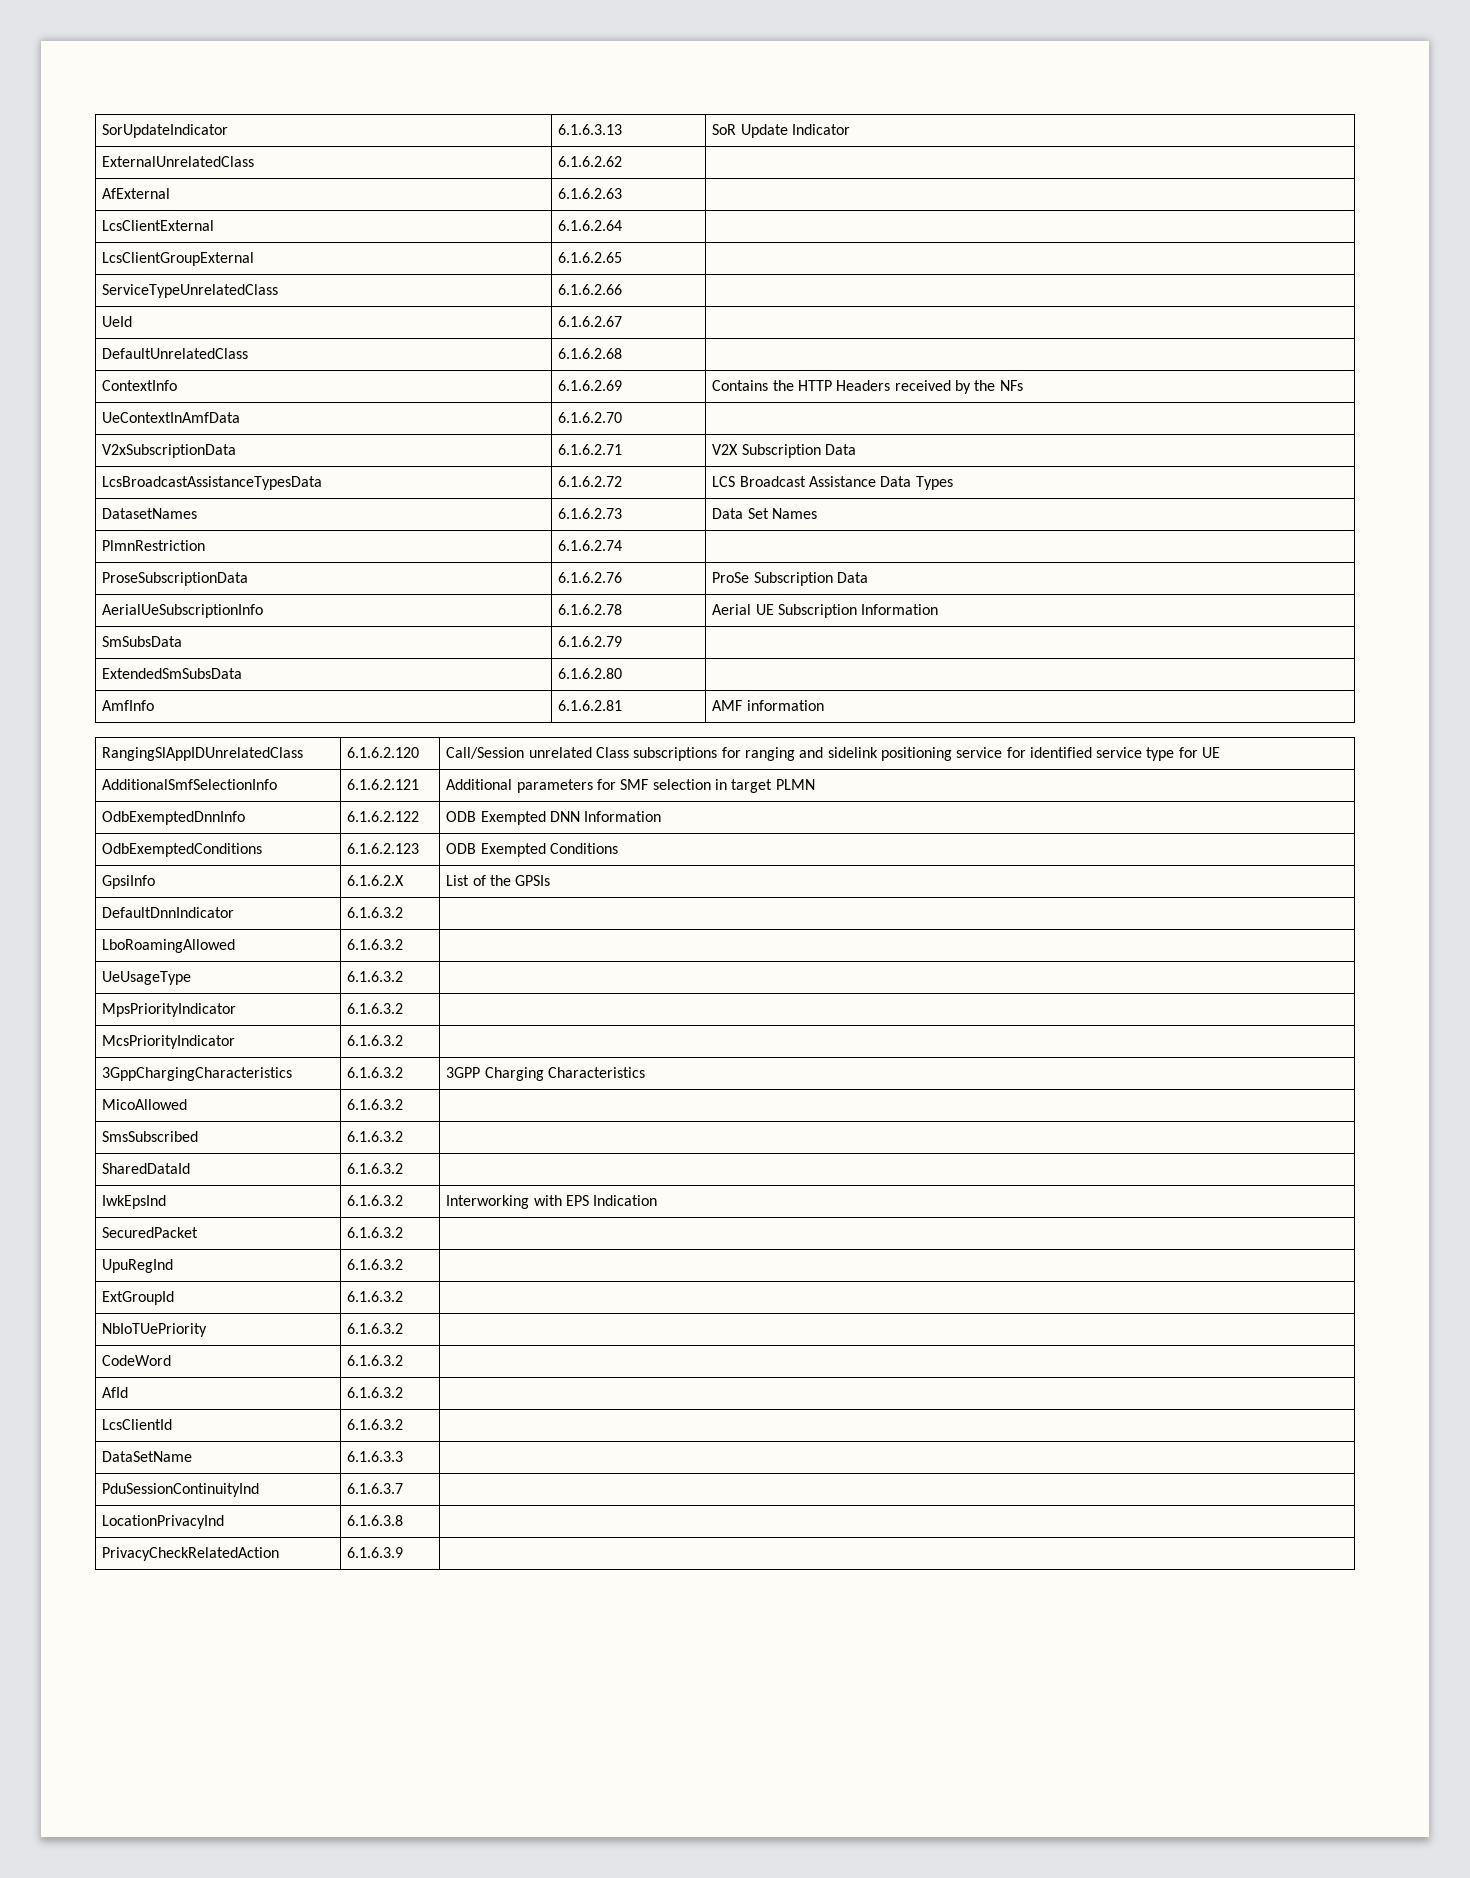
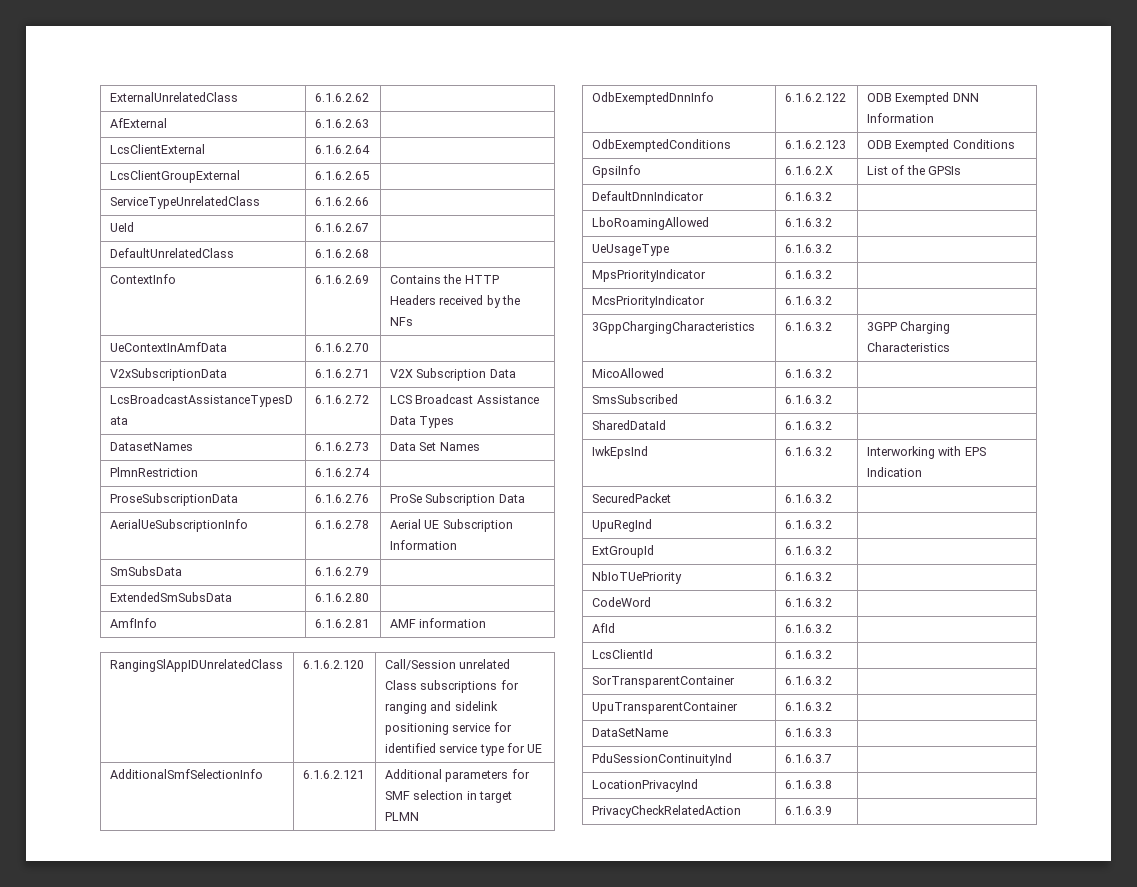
- SorUpdateIndicator | 6.1.6.3.13 | SoR Update Indicator
+ SorTransparentContainer | 6.1.6.3.2 |
+ UpuTransparentContainer | 6.1.6.3.2 |

